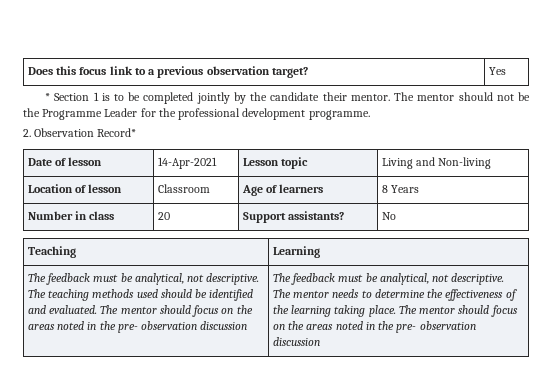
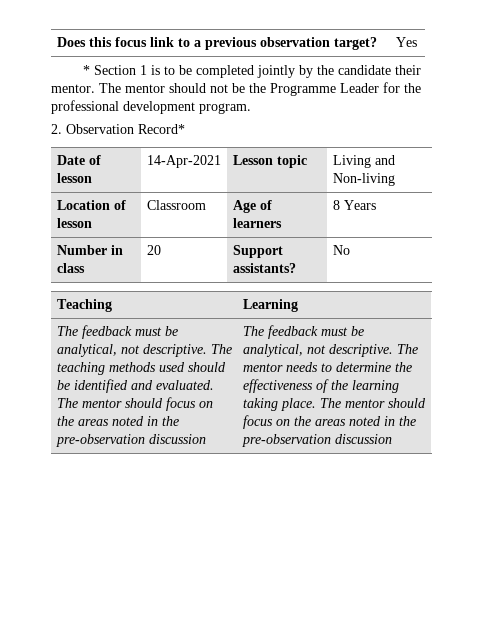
- The mentor should not be the Programme Leader for the professional development programme.
+ The mentor should not be the Programme Leader for the professional development program.
- The teaching methods used should be identified and evaluated. The mentor should focus on the areas noted in the pre- observation discussion
+ The teaching methods used should be identified and evaluated. The mentor should focus on the areas noted in the pre-observation discussion
- The mentor needs to determine the effectiveness of the learning taking place. The mentor should focus on the areas noted in the pre- observation discussion
+ The mentor needs to determine the effectiveness of the learning taking place. The mentor should focus on the areas noted in the pre-observation discussion

